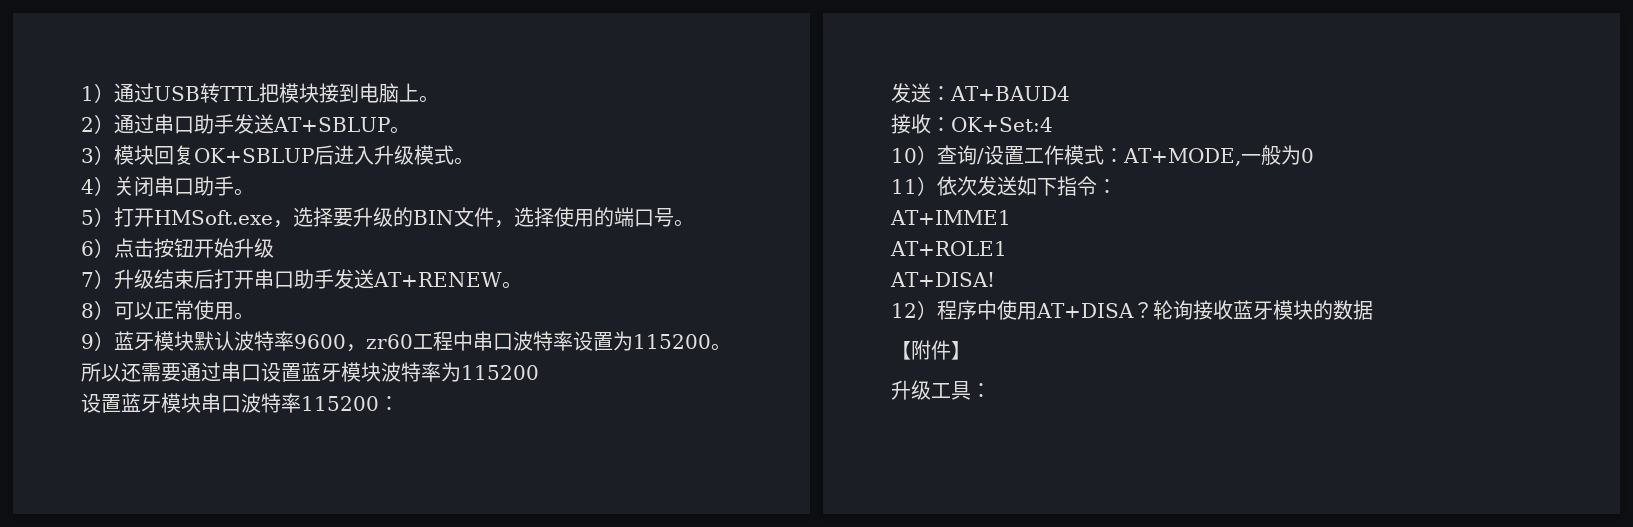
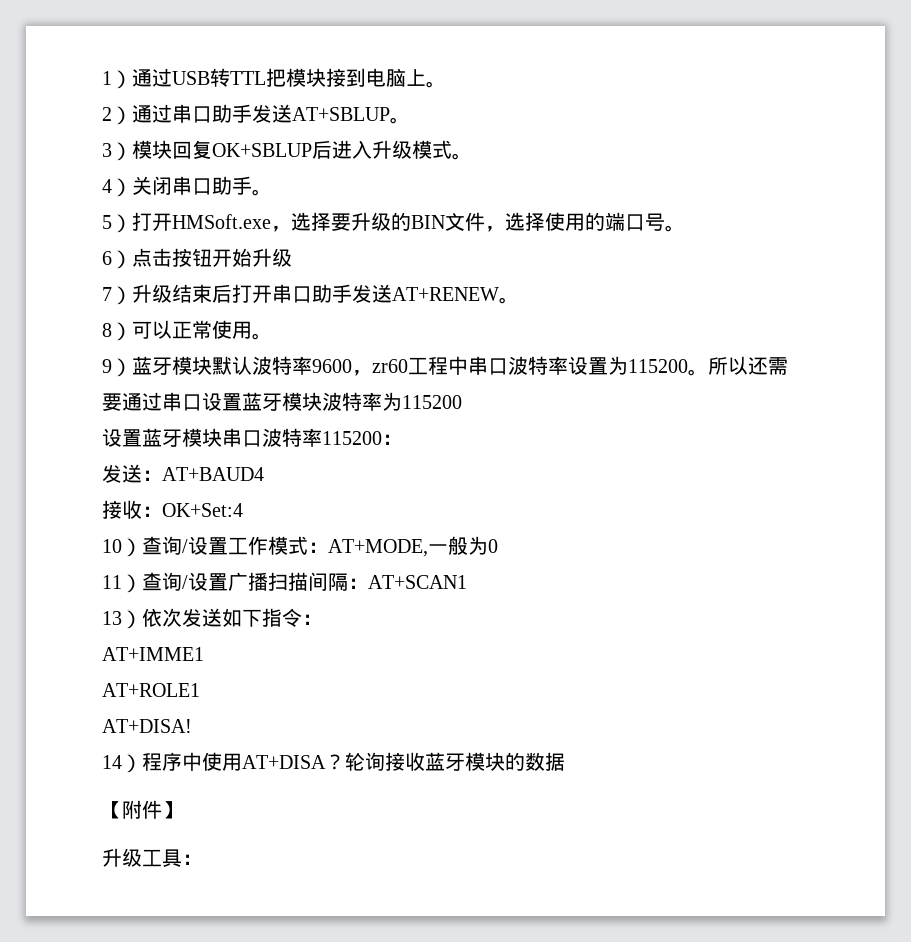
- 11）依次发送如下指令：
+ 11）查询/设置广播扫描间隔：AT+SCAN1
+ 13）依次发送如下指令：
- 12）程序中使用AT+DISA？
+ 14）程序中使用AT+DISA？

